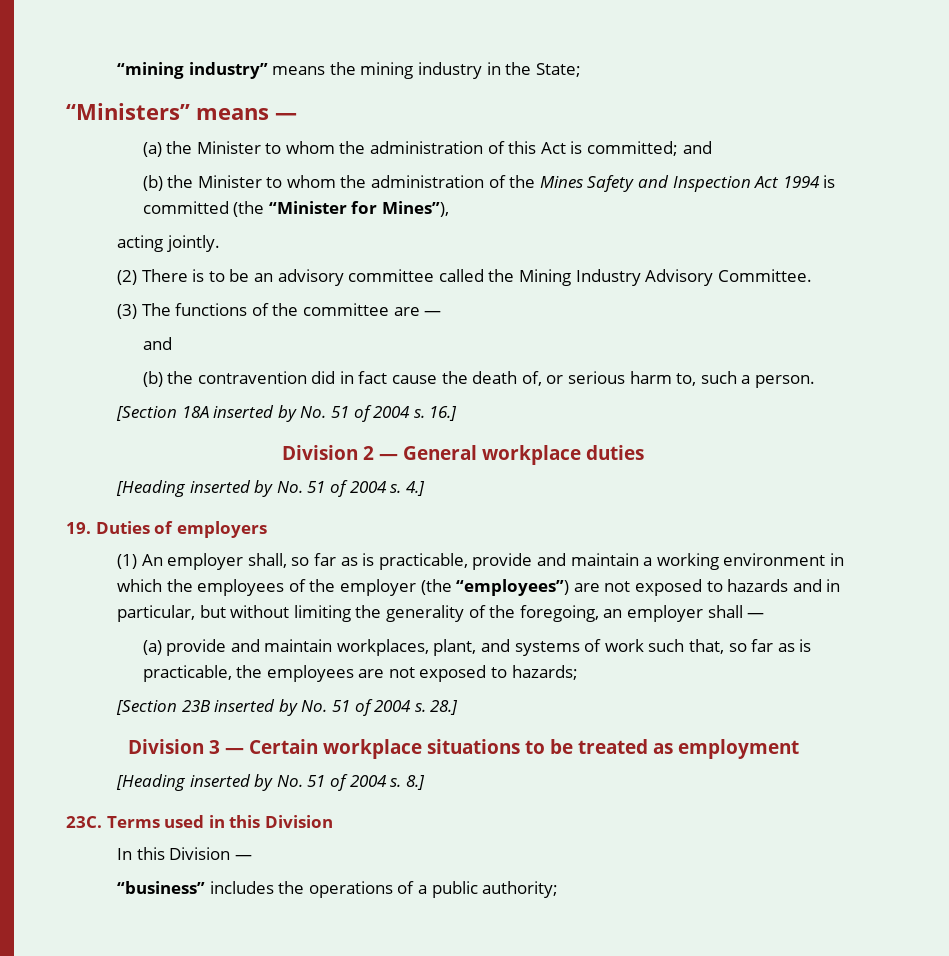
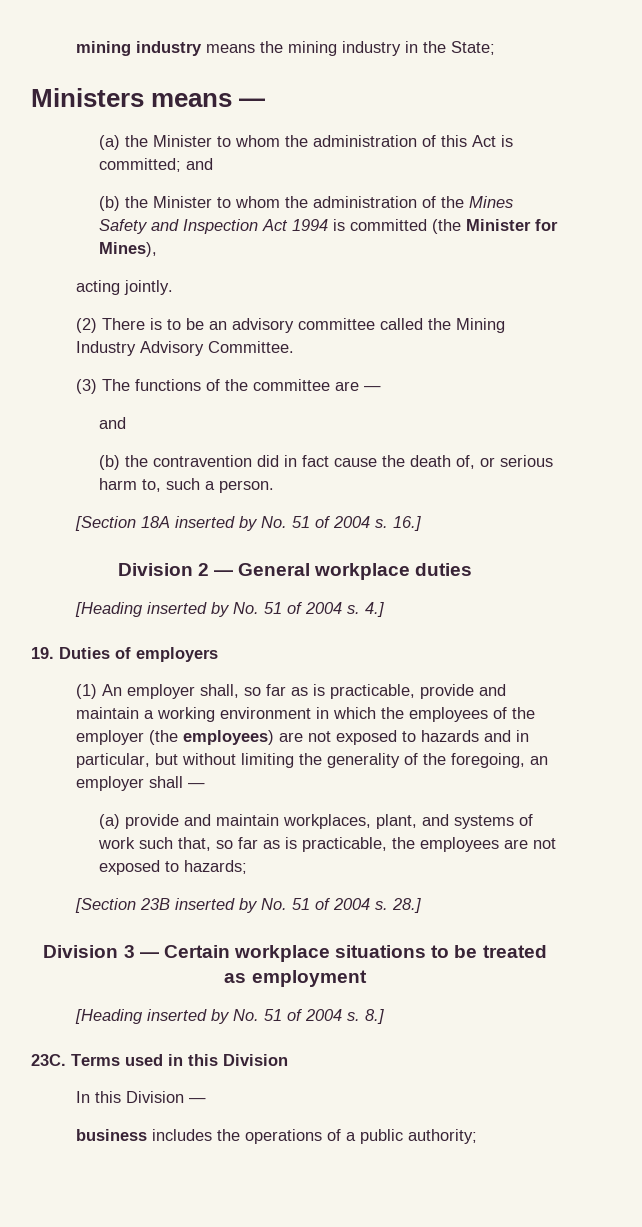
- “mining industry” means the mining industry in the State;
+ mining industry means the mining industry in the State;
- “Ministers” means —
+ Ministers means —
- (b) the Minister to whom the administration of the Mines Safety and Inspection Act 1994 is committed (the “Minister for Mines”),
+ (b) the Minister to whom the administration of the Mines Safety and Inspection Act 1994 is committed (the Minister for Mines),
- (1) An employer shall, so far as is practicable, provide and maintain a working environment in which the employees of the employer (the “employees”) are not exposed to hazards and in particular, but without limiting the generality of the foregoing, an employer shall —
+ (1) An employer shall, so far as is practicable, provide and maintain a working environment in which the employees of the employer (the employees) are not exposed to hazards and in particular, but without limiting the generality of the foregoing, an employer shall —
- “business” includes the operations of a public authority;
+ business includes the operations of a public authority;

